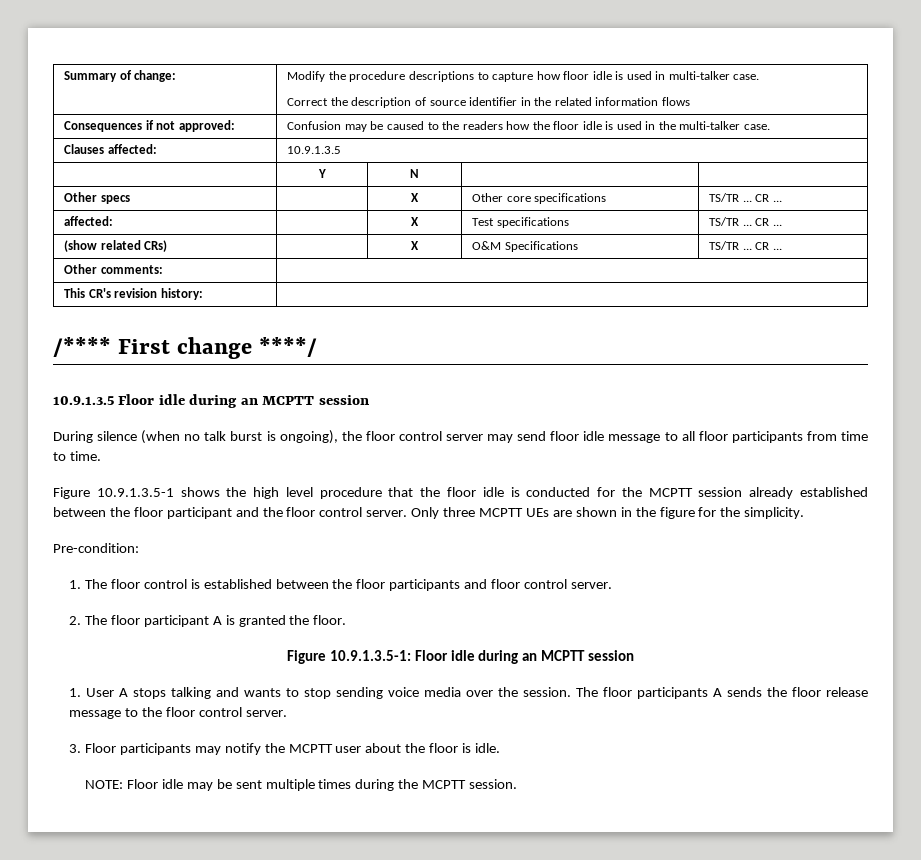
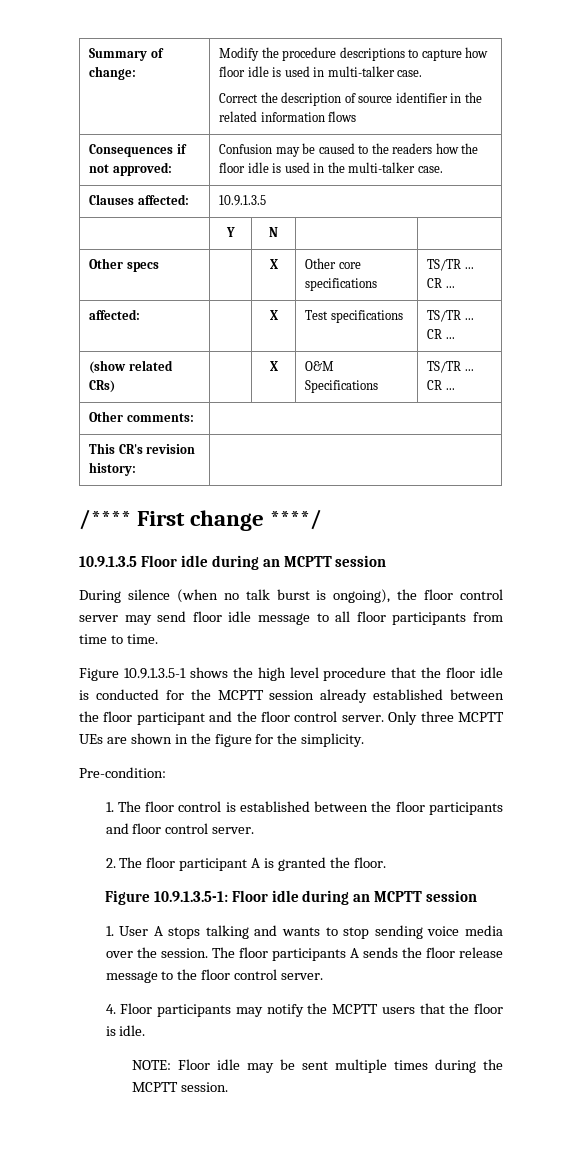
- 3. Floor participants may notify the MCPTT user about the floor is idle.
+ 4. Floor participants may notify the MCPTT users that the floor is idle.

